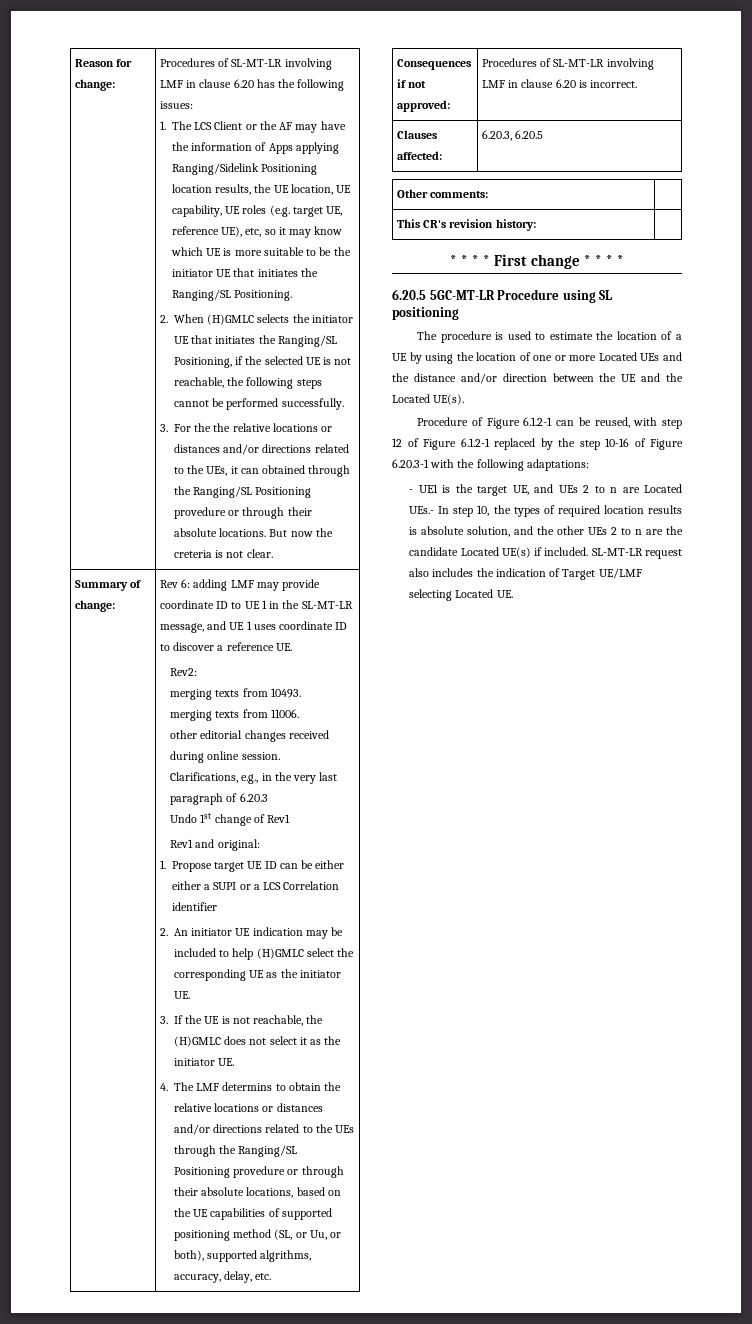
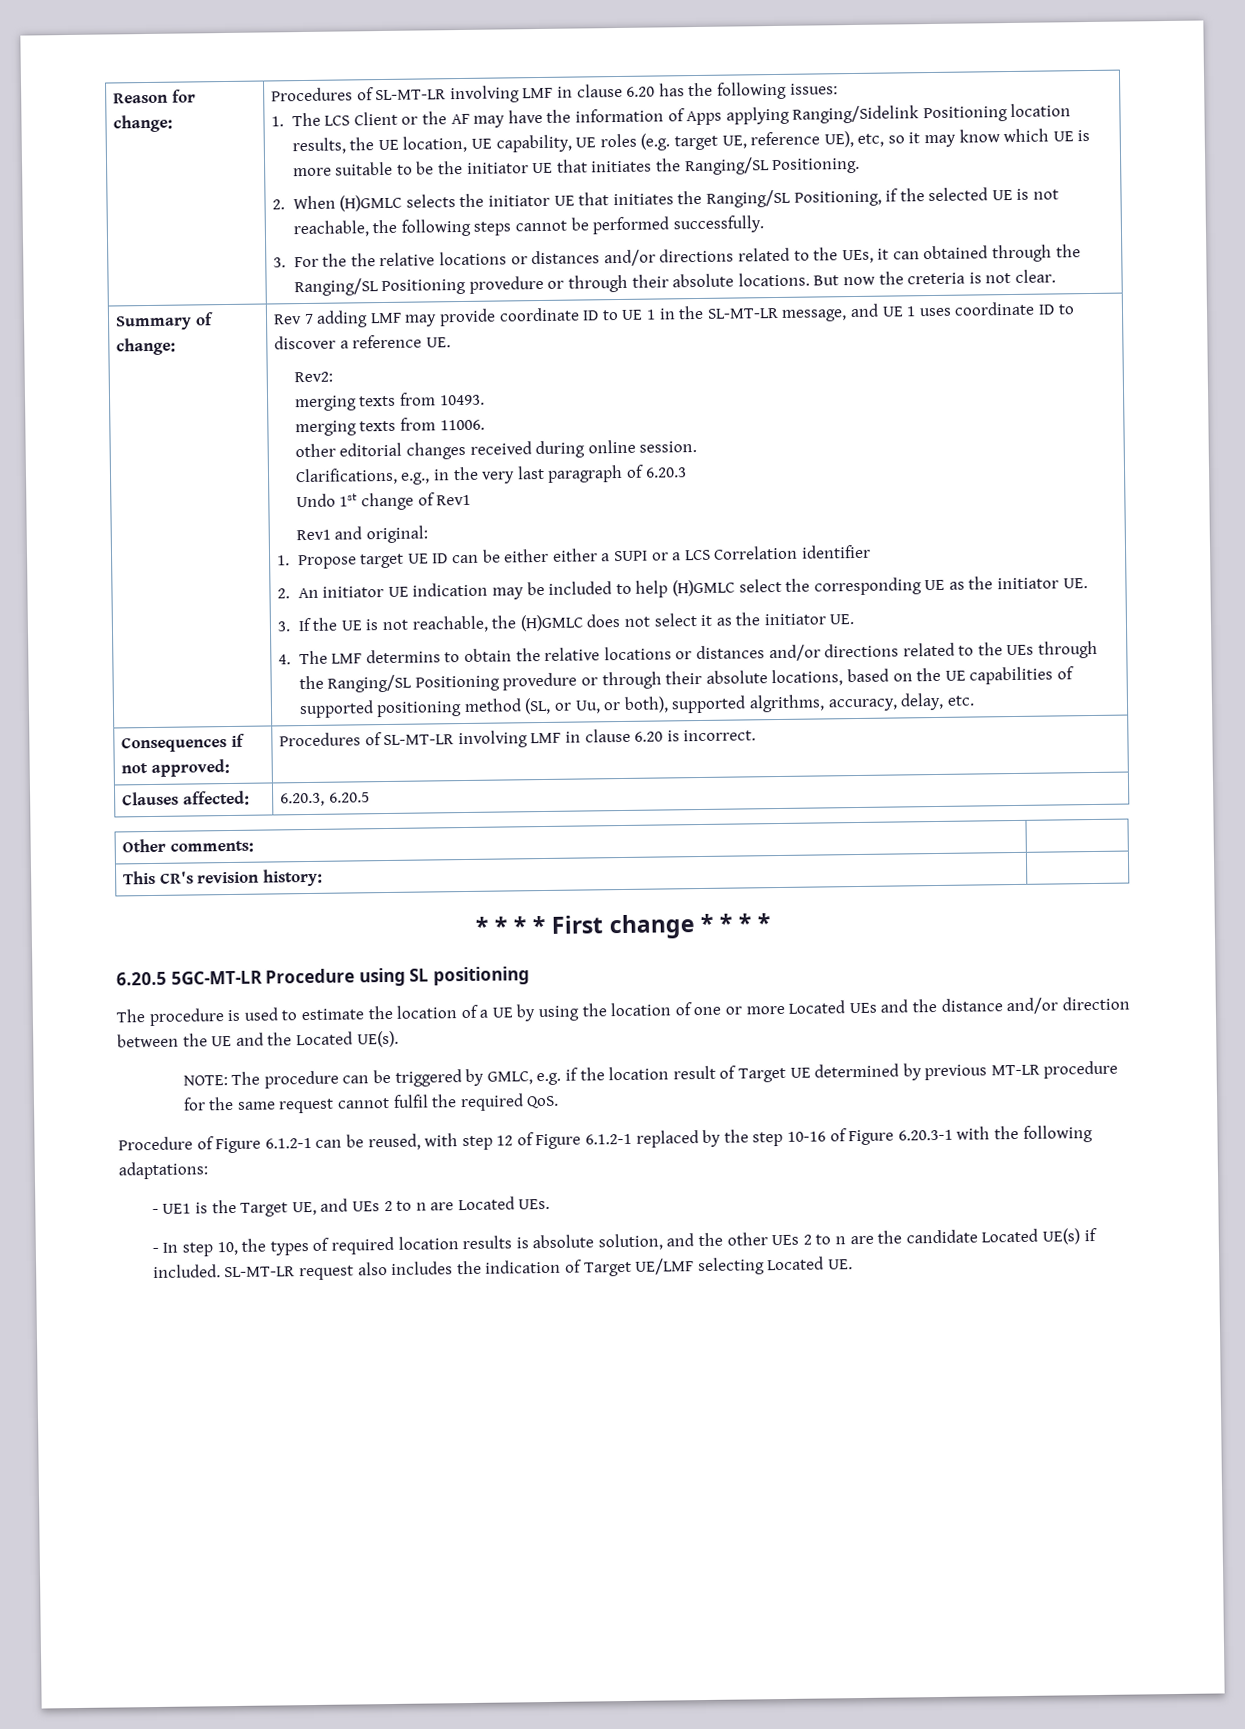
- Rev 6: adding LMF may provide coordinate ID to UE 1 in the SL-MT-LR message, and UE 1 uses coordinate ID to discover a reference UE.
+ Rev 7 adding LMF may provide coordinate ID to UE 1 in the SL-MT-LR message, and UE 1 uses coordinate ID to discover a reference UE.
+ NOTE: The procedure can be triggered by GMLC, e.g. if the location result of Target UE determined by previous MT-LR procedure for the same request cannot fulfil the required QoS.
- - UE1 is the target UE, and UEs 2 to n are Located UEs.- In step 10, the types of required location results is absolute solution, and the other UEs 2 to n are the candidate Located UE(s) if included.
+ - UE1 is the Target UE, and UEs 2 to n are Located UEs.
+ - In step 10, the types of required location results is absolute solution, and the other UEs 2 to n are the candidate Located UE(s) if included.

